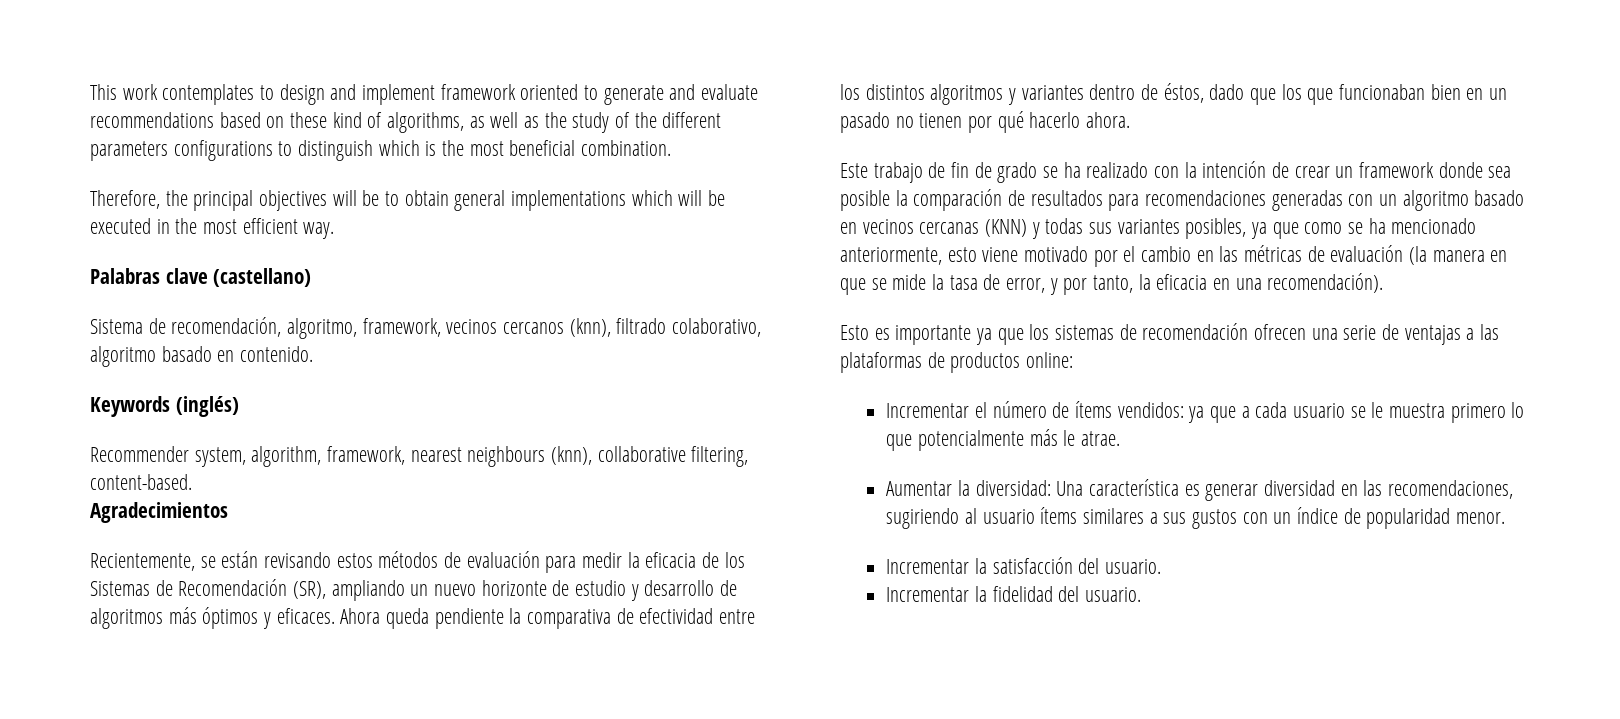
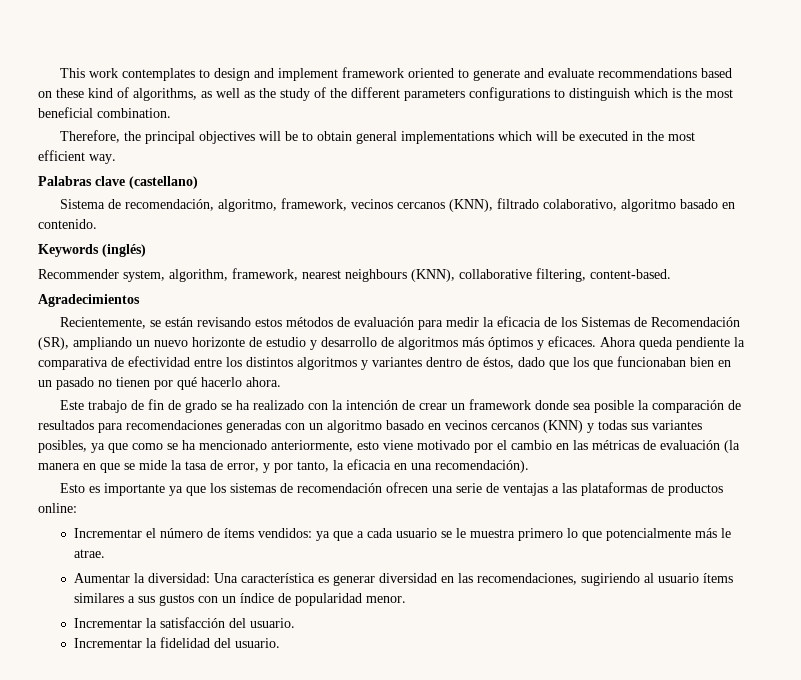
- Sistema de recomendación, algoritmo, framework, vecinos cercanos (knn), filtrado colaborativo, algoritmo basado en contenido.
+ Sistema de recomendación, algoritmo, framework, vecinos cercanos (KNN), filtrado colaborativo, algoritmo basado en contenido.
- Recommender system, algorithm, framework, nearest neighbours (knn), collaborative filtering, content-based.
+ Recommender system, algorithm, framework, nearest neighbours (KNN), collaborative filtering, content-based.
- Este trabajo de fin de grado se ha realizado con la intención de crear un framework donde sea posible la comparación de resultados para recomendaciones generadas con un algoritmo basado en vecinos cercanas (KNN) y todas sus variantes posibles, ya que como se ha mencionado anteriormente, esto viene motivado por el cambio en las métricas de evaluación (la manera en que se mide la tasa de error, y por tanto, la eficacia en una recomendación).
+ Este trabajo de fin de grado se ha realizado con la intención de crear un framework donde sea posible la comparación de resultados para recomendaciones generadas con un algoritmo basado en vecinos cercanos (KNN) y todas sus variantes posibles, ya que como se ha mencionado anteriormente, esto viene motivado por el cambio en las métricas de evaluación (la manera en que se mide la tasa de error, y por tanto, la eficacia en una recomendación).

